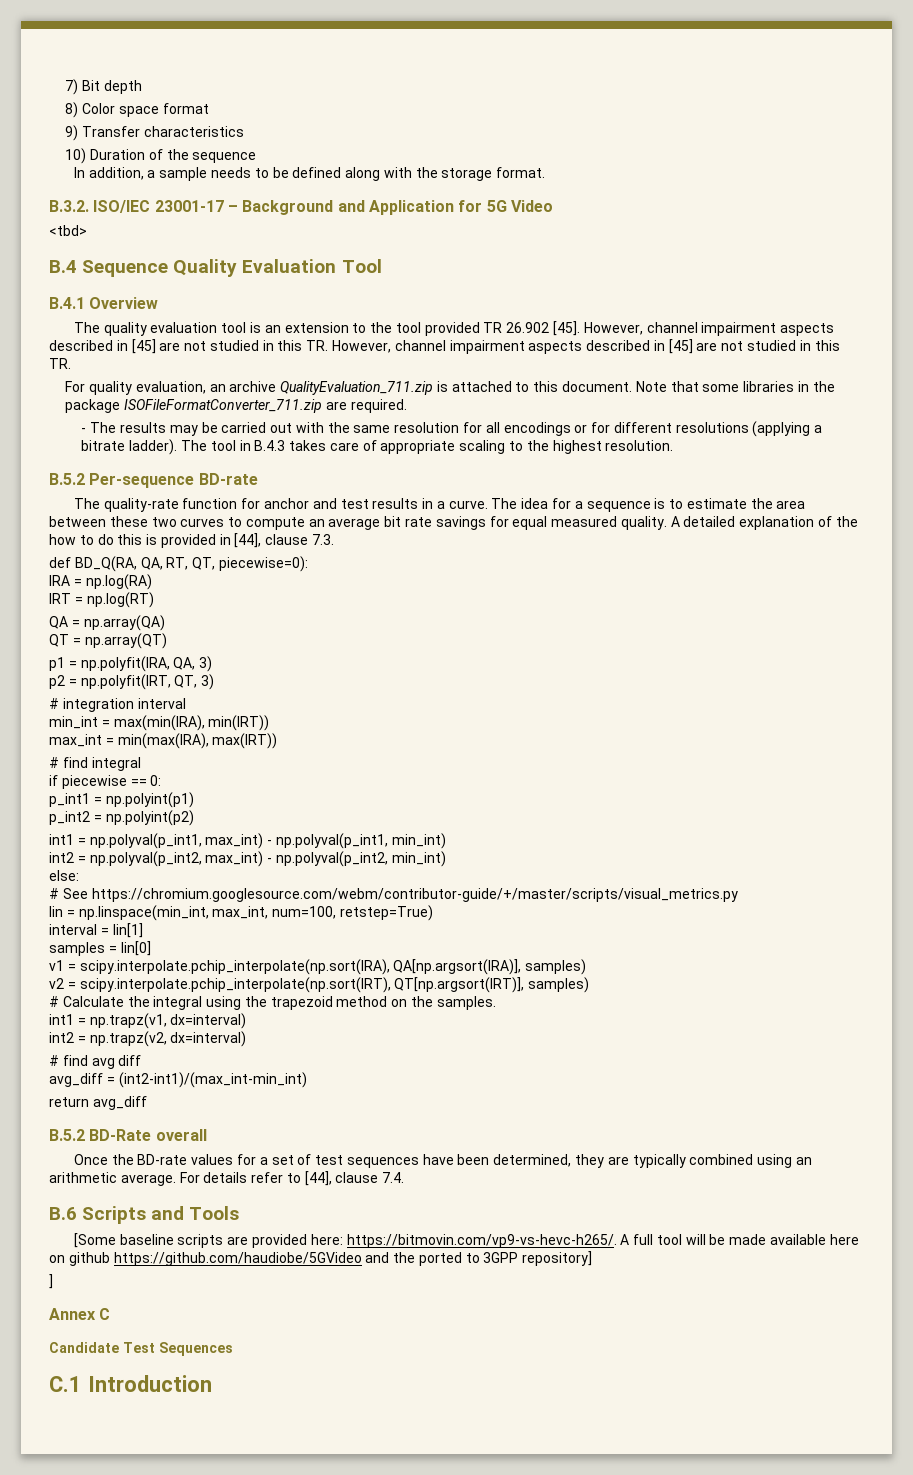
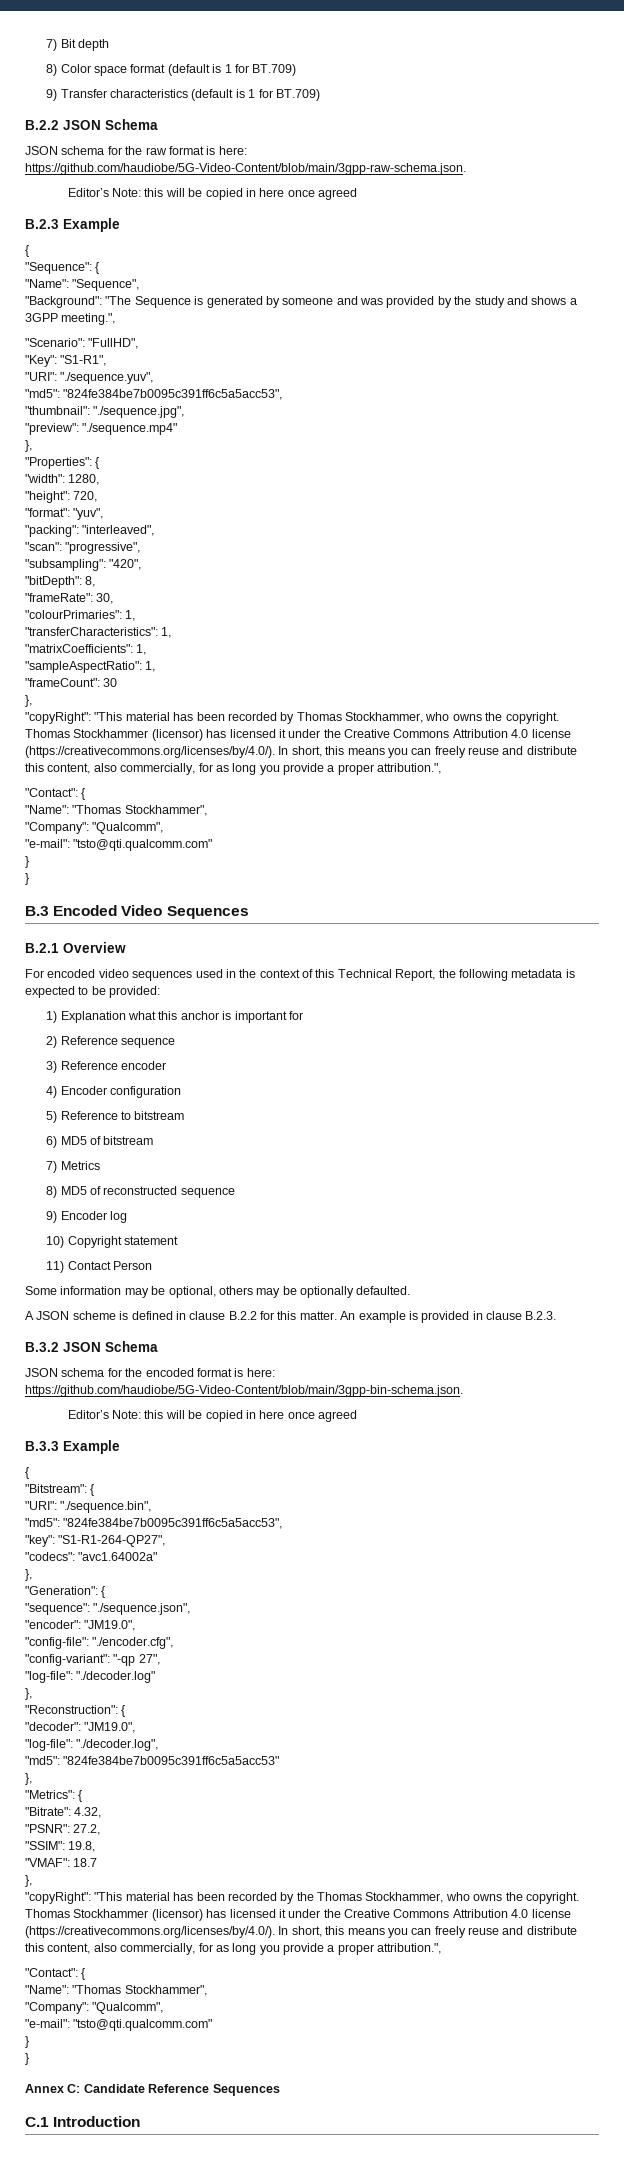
- 8) Color space format
- 9) Transfer characteristics
- 10) Duration of the sequence
- In addition, a sample needs to be defined along with the storage format.
- B.3.2. ISO/IEC 23001-17 – Background and Application for 5G Video
- <tbd>
- B.4 Sequence Quality Evaluation Tool
- B.4.1 Overview
- The quality evaluation tool is an extension to the tool provided TR 26.902 [45]. However, channel impairment aspects described in [45] are not studied in this TR. However, channel impairment aspects described in [45] are not studied in this TR.
- For quality evaluation, an archive QualityEvaluation_711.zip is attached to this document. Note that some libraries in the package ISOFileFormatConverter_711.zip are required.
- - The results may be carried out with the same resolution for all encodings or for different resolutions (applying a bitrate ladder). The tool in B.4.3 takes care of appropriate scaling to the highest resolution.
- B.5.2 Per-sequence BD-rate
- The quality-rate function for anchor and test results in a curve. The idea for a sequence is to estimate the area between these two curves to compute an average bit rate savings for equal measured quality. A detailed explanation of the how to do this is provided in [44], clause 7.3.
- def BD_Q(RA, QA, RT, QT, piecewise=0):
- lRA = np.log(RA)
- lRT = np.log(RT)
- QA = np.array(QA)
- QT = np.array(QT)
- p1 = np.polyfit(lRA, QA, 3)
- p2 = np.polyfit(lRT, QT, 3)
- # integration interval
- min_int = max(min(lRA), min(lRT))
- max_int = min(max(lRA), max(lRT))
- # find integral
- if piecewise == 0:
- p_int1 = np.polyint(p1)
- p_int2 = np.polyint(p2)
- int1 = np.polyval(p_int1, max_int) - np.polyval(p_int1, min_int)
- int2 = np.polyval(p_int2, max_int) - np.polyval(p_int2, min_int)
- else:
- # See https://chromium.googlesource.com/webm/contributor-guide/+/master/scripts/visual_metrics.py
- lin = np.linspace(min_int, max_int, num=100, retstep=True)
- interval = lin[1]
- samples = lin[0]
- v1 = scipy.interpolate.pchip_interpolate(np.sort(lRA), QA[np.argsort(lRA)], samples)
- v2 = scipy.interpolate.pchip_interpolate(np.sort(lRT), QT[np.argsort(lRT)], samples)
- # Calculate the integral using the trapezoid method on the samples.
- int1 = np.trapz(v1, dx=interval)
- int2 = np.trapz(v2, dx=interval)
- # find avg diff
- avg_diff = (int2-int1)/(max_int-min_int)
- return avg_diff
- B.5.2 BD-Rate overall
- Once the BD-rate values for a set of test sequences have been determined, they are typically combined using an arithmetic average. For details refer to [44], clause 7.4.
- B.6 Scripts and Tools
- [Some baseline scripts are provided here: https://bitmovin.com/vp9-vs-hevc-h265/. A full tool will be made available here on github https://github.com/haudiobe/5GVideo and the ported to 3GPP repository]
- ]
- Annex C
- Candidate Test Sequences
+ 8) Color space format (default is 1 for BT.709)
+ 9) Transfer characteristics (default is 1 for BT.709)
+ B.2.2 JSON Schema
+ JSON schema for the raw format is here: https://github.com/haudiobe/5G-Video-Content/blob/main/3gpp-raw-schema.json.
+ Editor’s Note: this will be copied in here once agreed
+ B.2.3 Example
+ {
+ "Sequence": {
+ "Name": "Sequence",
+ "Background": "The Sequence is generated by someone and was provided by the study and shows a 3GPP meeting.",
+ "Scenario": "FullHD",
+ "Key": "S1-R1",
+ "URI": "./sequence.yuv",
+ "md5": "824fe384be7b0095c391ff6c5a5acc53",
+ "thumbnail": "./sequence.jpg",
+ "preview": "./sequence.mp4"
+ },
+ "Properties": {
+ "width": 1280,
+ "height": 720,
+ "format": "yuv",
+ "packing": "interleaved",
+ "scan": "progressive",
+ "subsampling": "420",
+ "bitDepth": 8,
+ "frameRate": 30,
+ "colourPrimaries": 1,
+ "transferCharacteristics": 1,
+ "matrixCoefficients": 1,
+ "sampleAspectRatio": 1,
+ "frameCount": 30
+ },
+ "copyRight": "This material has been recorded by Thomas Stockhammer, who owns the copyright. Thomas Stockhammer (licensor) has licensed it under the Creative Commons Attribution 4.0 license (https://creativecommons.org/licenses/by/4.0/). In short, this means you can freely reuse and distribute this content, also commercially, for as long you provide a proper attribution.",
+ "Contact": {
+ "Name": "Thomas Stockhammer",
+ "Company": "Qualcomm",
+ "e-mail": "tsto@qti.qualcomm.com"
+ }
+ }
+ B.3 Encoded Video Sequences
+ B.2.1 Overview
+ For encoded video sequences used in the context of this Technical Report, the following metadata is expected to be provided:
+ 1) Explanation what this anchor is important for
+ 2) Reference sequence
+ 3) Reference encoder
+ 4) Encoder configuration
+ 5) Reference to bitstream
+ 6) MD5 of bitstream
+ 7) Metrics
+ 8) MD5 of reconstructed sequence
+ 9) Encoder log
+ 10) Copyright statement
+ 11) Contact Person
+ Some information may be optional, others may be optionally defaulted.
+ A JSON scheme is defined in clause B.2.2 for this matter. An example is provided in clause B.2.3.
+ B.3.2 JSON Schema
+ JSON schema for the encoded format is here: https://github.com/haudiobe/5G-Video-Content/blob/main/3gpp-bin-schema.json.
+ Editor’s Note: this will be copied in here once agreed
+ B.3.3 Example
+ {
+ "Bitstream": {
+ "URI": "./sequence.bin",
+ "md5": "824fe384be7b0095c391ff6c5a5acc53",
+ "key": "S1-R1-264-QP27",
+ "codecs": "avc1.64002a"
+ },
+ "Generation": {
+ "sequence": "./sequence.json",
+ "encoder": "JM19.0",
+ "config-file": "./encoder.cfg",
+ "config-variant": "-qp 27",
+ "log-file": "./decoder.log"
+ },
+ "Reconstruction": {
+ "decoder": "JM19.0",
+ "log-file": "./decoder.log",
+ "md5": "824fe384be7b0095c391ff6c5a5acc53"
+ },
+ "Metrics": {
+ "Bitrate": 4.32,
+ "PSNR": 27.2,
+ "SSIM": 19.8,
+ "VMAF": 18.7
+ },
+ "copyRight": "This material has been recorded by the Thomas Stockhammer, who owns the copyright. Thomas Stockhammer (licensor) has licensed it under the Creative Commons Attribution 4.0 license (https://creativecommons.org/licenses/by/4.0/). In short, this means you can freely reuse and distribute this content, also commercially, for as long you provide a proper attribution.",
+ "Contact": {
+ "Name": "Thomas Stockhammer",
+ "Company": "Qualcomm",
+ "e-mail": "tsto@qti.qualcomm.com"
+ }
+ }
+ Annex C: Candidate Reference Sequences

